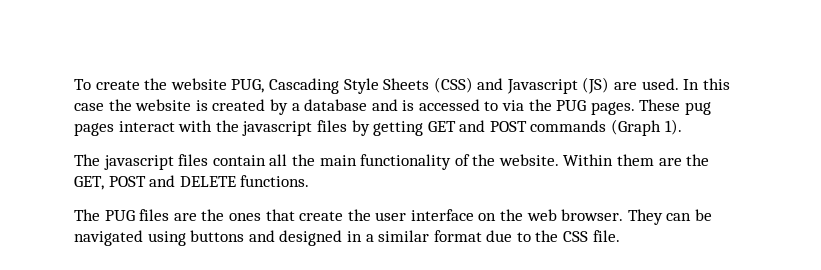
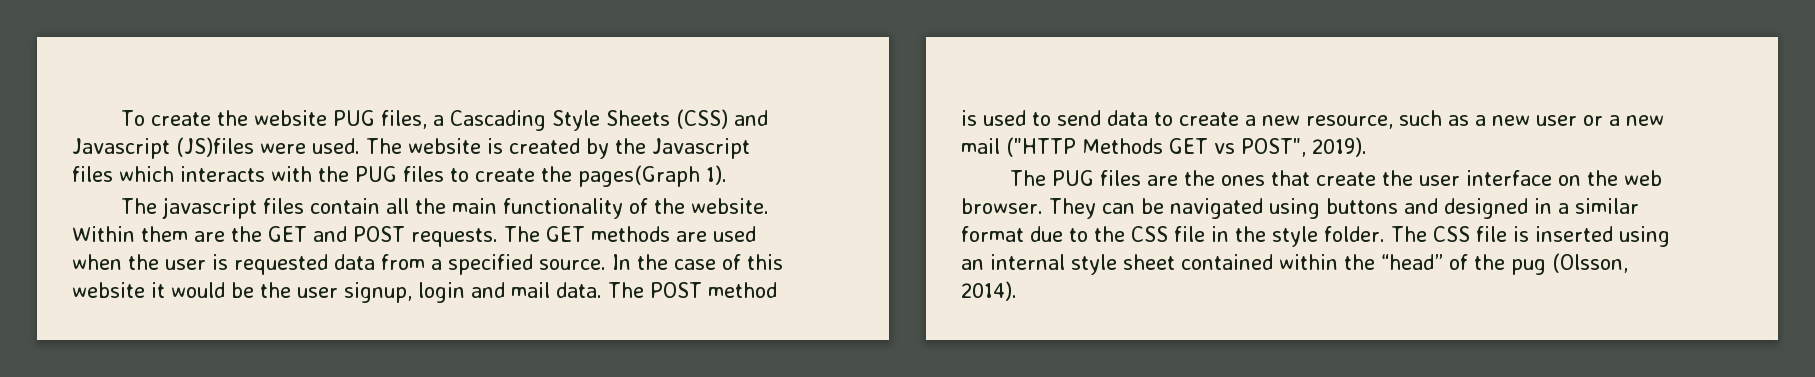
- To create the website PUG, Cascading Style Sheets (CSS) and Javascript (JS) are used. In this case the website is created by a database and is accessed to via the PUG pages. These pug pages interact with the javascript files by getting GET and POST commands (Graph 1).
+ To create the website PUG files, a Cascading Style Sheets (CSS) and Javascript (JS)files were used. The website is created by the Javascript files which interacts with the PUG files to create the pages(Graph 1).
- Within them are the GET, POST and DELETE functions.
+ Within them are the GET and POST requests. The GET methods are used when the user is requested data from a specified source. In the case of this website it would be the user signup, login and mail data. The POST method is used to send data to create a new resource, such as a new user or a new mail ("HTTP Methods GET vs POST", 2019).
- They can be navigated using buttons and designed in a similar format due to the CSS file.
+ They can be navigated using buttons and designed in a similar format due to the CSS file in the style folder. The CSS file is inserted using an internal style sheet contained within the “head” of the pug (Olsson, 2014).

